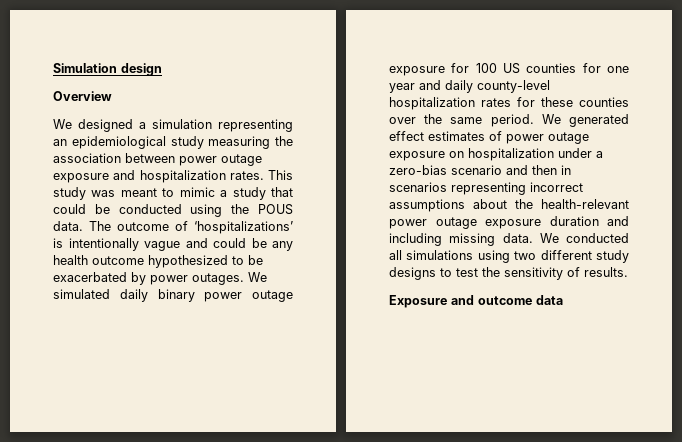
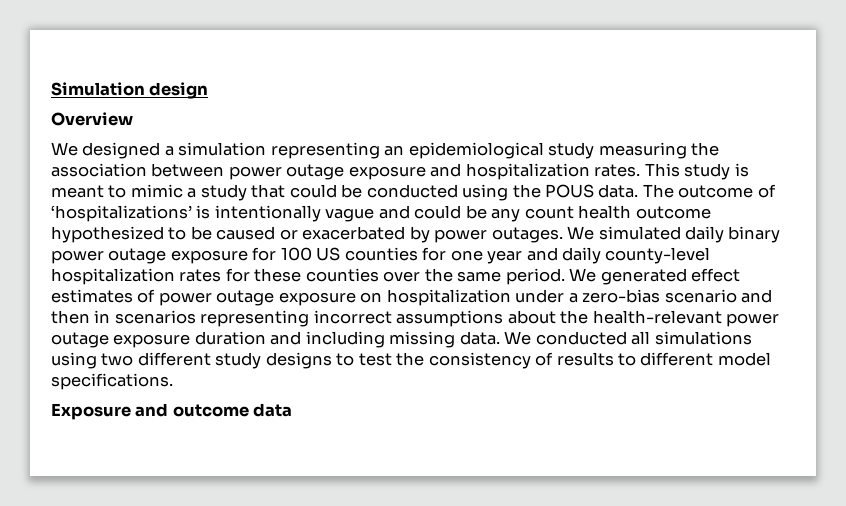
- This study was meant to mimic a study that could be conducted using the POUS data.
+ This study is meant to mimic a study that could be conducted using the POUS data.
- The outcome of ‘hospitalizations’ is intentionally vague and could be any health outcome hypothesized to be exacerbated by power outages.
+ The outcome of ‘hospitalizations’ is intentionally vague and could be any count health outcome hypothesized to be caused or exacerbated by power outages.
- We conducted all simulations using two different study designs to test the sensitivity of results.
+ We conducted all simulations using two different study designs to test the consistency of results to different model specifications.

